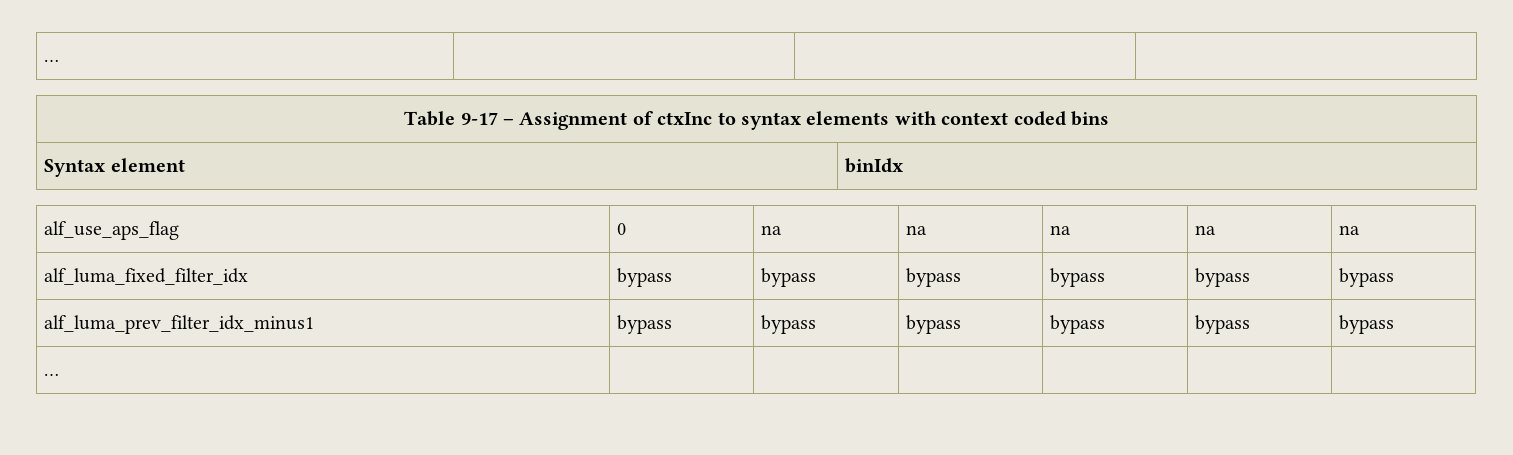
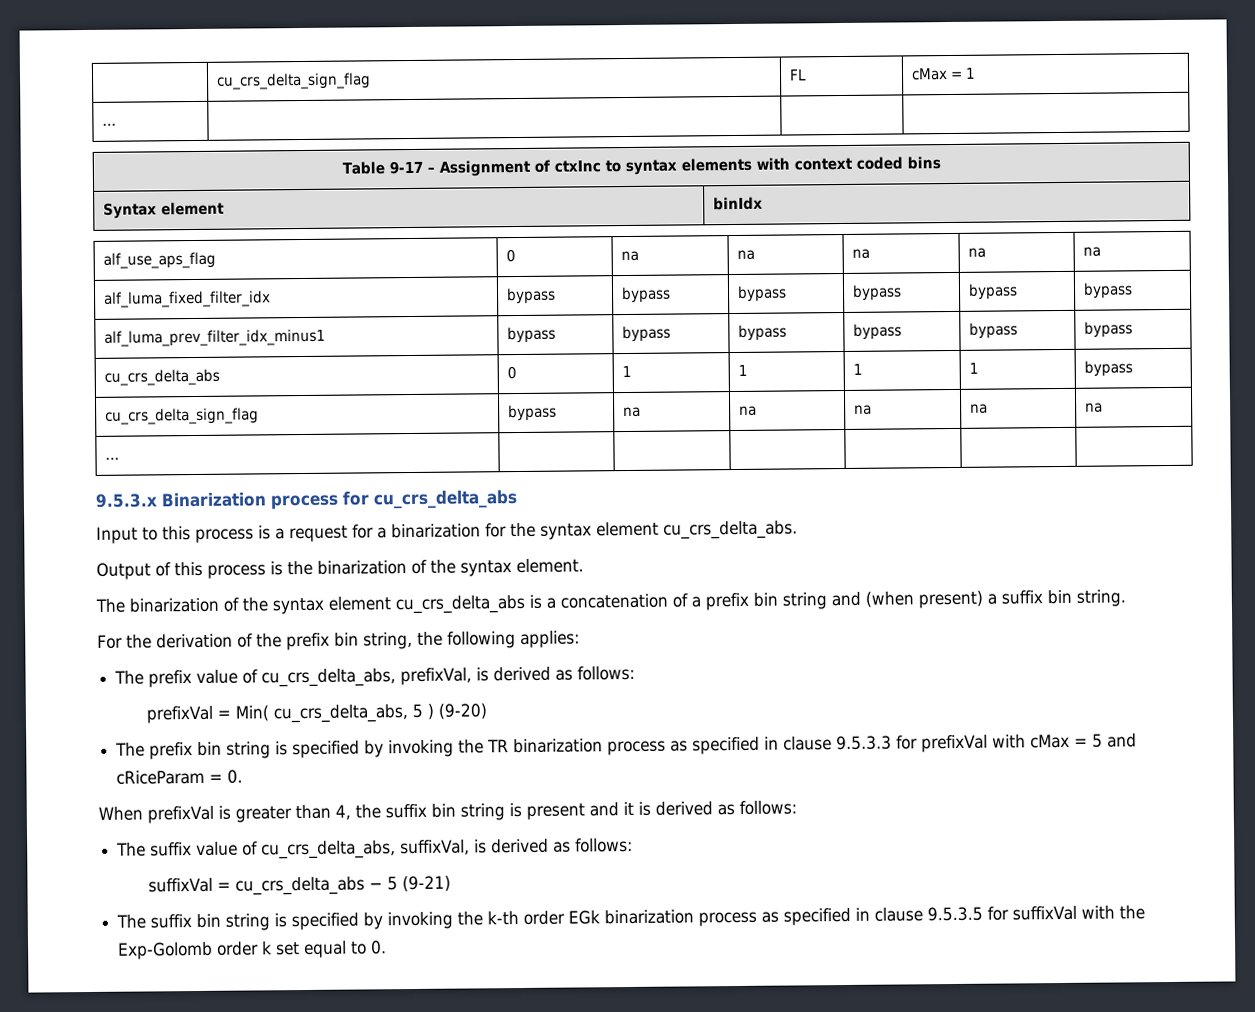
+ | cu_crs_delta_sign_flag | FL | cMax = 1
+ cu_crs_delta_abs | 0 | 1 | 1 | 1 | 1 | bypass
+ cu_crs_delta_sign_flag | bypass | na | na | na | na | na
  … | | | | | |
+ 9.5.3.x Binarization process for cu_crs_delta_abs
+ Input to this process is a request for a binarization for the syntax element cu_crs_delta_abs.
+ Output of this process is the binarization of the syntax element.
+ The binarization of the syntax element cu_crs_delta_abs is a concatenation of a prefix bin string and (when present) a suffix bin string.
+ For the derivation of the prefix bin string, the following applies:
+ The prefix value of cu_crs_delta_abs, prefixVal, is derived as follows:
+ prefixVal = Min( cu_crs_delta_abs, 5 ) (9-20)
+ The prefix bin string is specified by invoking the TR binarization process as specified in clause 9.5.3.3 for prefixVal with cMax = 5 and cRiceParam = 0.
+ When prefixVal is greater than 4, the suffix bin string is present and it is derived as follows:
+ The suffix value of cu_crs_delta_abs, suffixVal, is derived as follows:
+ suffixVal = cu_crs_delta_abs − 5 (9-21)
+ The suffix bin string is specified by invoking the k-th order EGk binarization process as specified in clause 9.5.3.5 for suffixVal with the Exp-Golomb order k set equal to 0.

